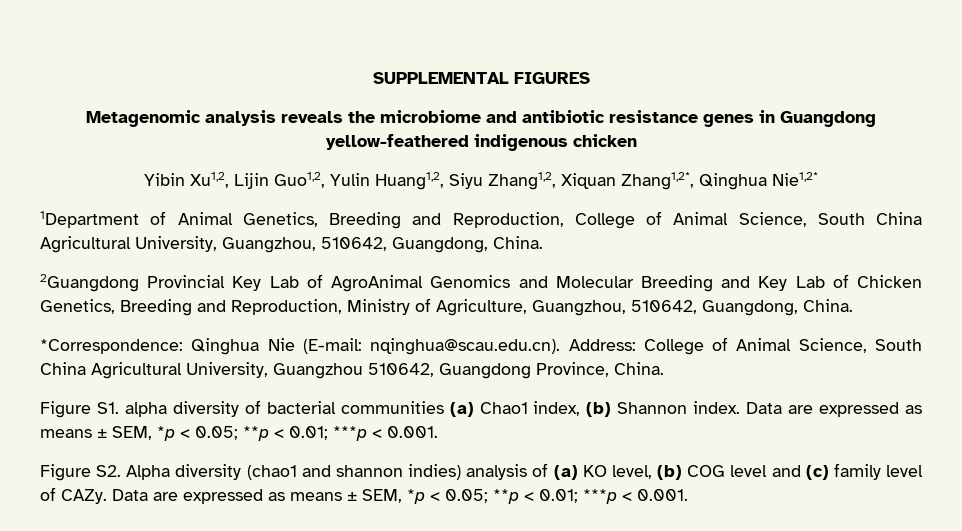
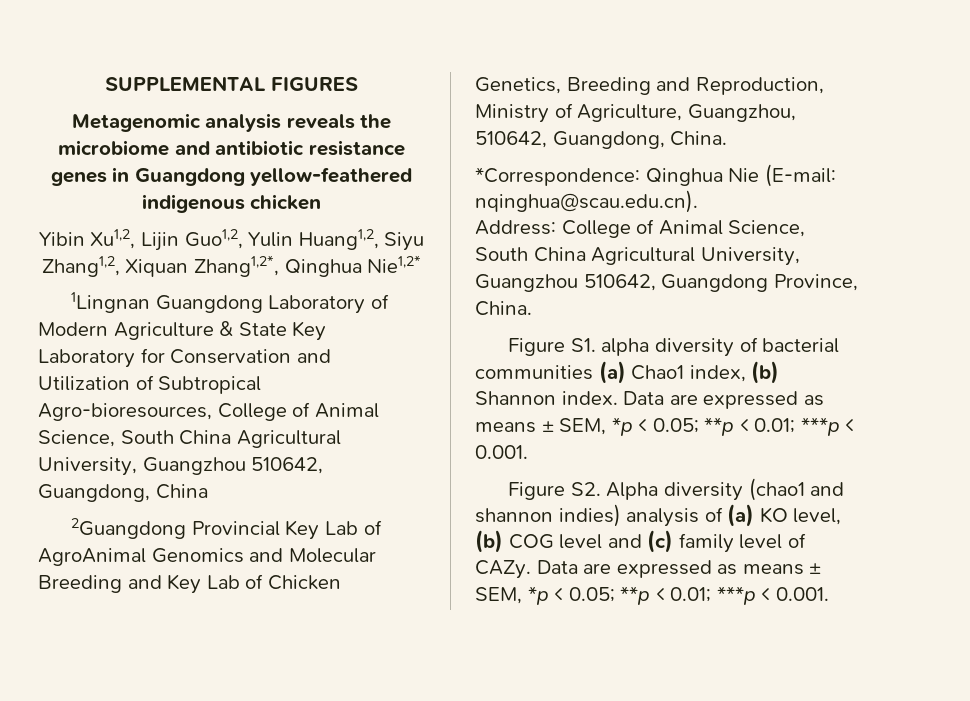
- 1Department of Animal Genetics, Breeding and Reproduction, College of Animal Science, South China Agricultural University, Guangzhou, 510642, Guangdong, China.
+ 1Lingnan Guangdong Laboratory of Modern Agriculture & State Key Laboratory for Conservation and Utilization of Subtropical Agro-bioresources, College of Animal Science, South China Agricultural University, Guangzhou 510642, Guangdong, China
- *Correspondence: Qinghua Nie (E-mail: nqinghua@scau.edu.cn). Address: College of Animal Science, South China Agricultural University, Guangzhou 510642, Guangdong Province, China.
+ *Correspondence: Qinghua Nie (E-mail: nqinghua@scau.edu.cn).
+ Address: College of Animal Science, South China Agricultural University, Guangzhou 510642, Guangdong Province, China.

